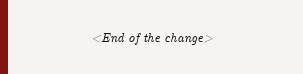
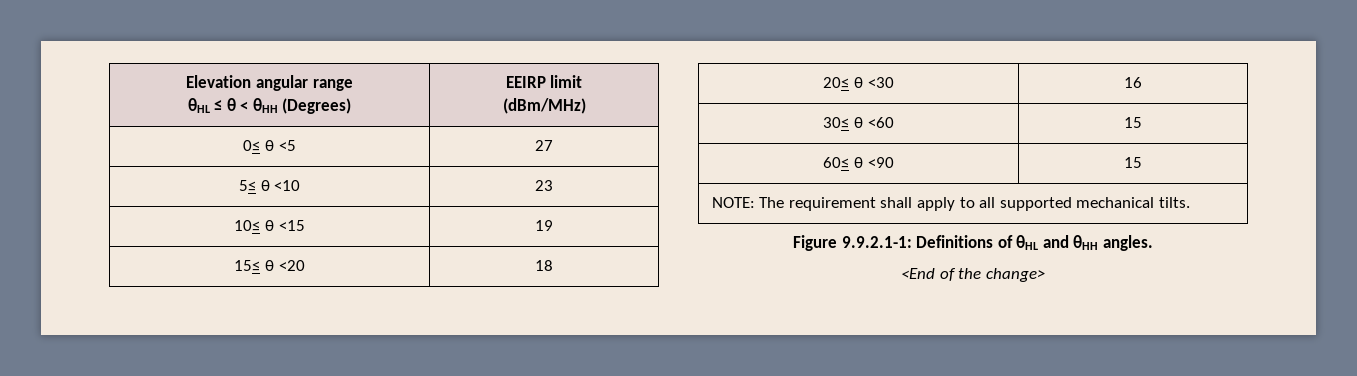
+ Elevation angular range
+ θHL ≤ θ < θHH (Degrees) | EEIRP limit
+ (dBm/MHz)
+ 0≤ θ <5 | 27
+ 5≤ θ <10 | 23
+ 10≤ θ <15 | 19
+ 15≤ θ <20 | 18
+ 20≤ θ <30 | 16
+ 30≤ θ <60 | 15
+ 60≤ θ <90 | 15
+ NOTE: The requirement shall apply to all supported mechanical tilts.
+ Figure 9.9.2.1-1: Definitions of θHL and θHH angles.

